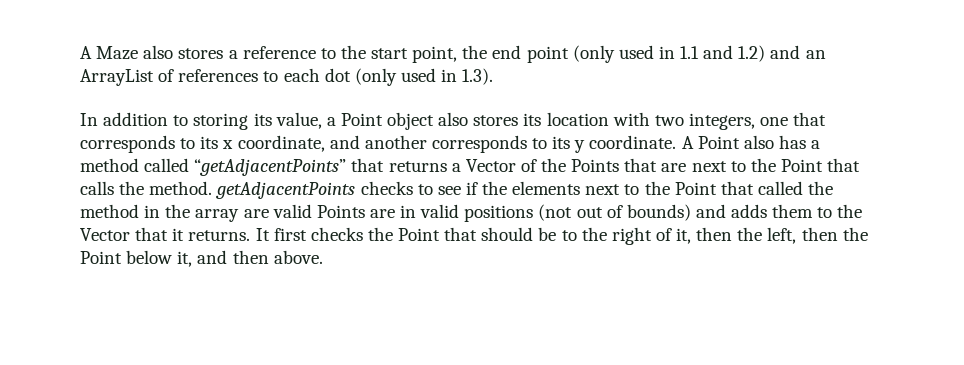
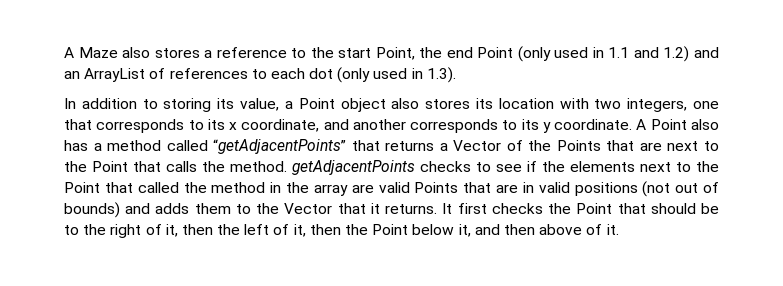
- A Maze also stores a reference to the start point, the end point (only used in 1.1 and 1.2) and an ArrayList of references to each dot (only used in 1.3).
+ A Maze also stores a reference to the start Point, the end Point (only used in 1.1 and 1.2) and an ArrayList of references to each dot (only used in 1.3).
- A Point also has a method called “getAdjacentPoints” that returns a Vector of the Points that are next to the Point that calls the method. getAdjacentPoints checks to see if the elements next to the Point that called the method in the array are valid Points are in valid positions (not out of bounds) and adds them to the Vector that it returns.
+ A Point also has a method called “getAdjacentPoints” that returns a Vector of the Points that are next to the Point that calls the method. getAdjacentPoints checks to see if the elements next to the Point that called the method in the array are valid Points that are in valid positions (not out of bounds) and adds them to the Vector that it returns.
- It first checks the Point that should be to the right of it, then the left, then the Point below it, and then above.
+ It first checks the Point that should be to the right of it, then the left of it, then the Point below it, and then above of it.

